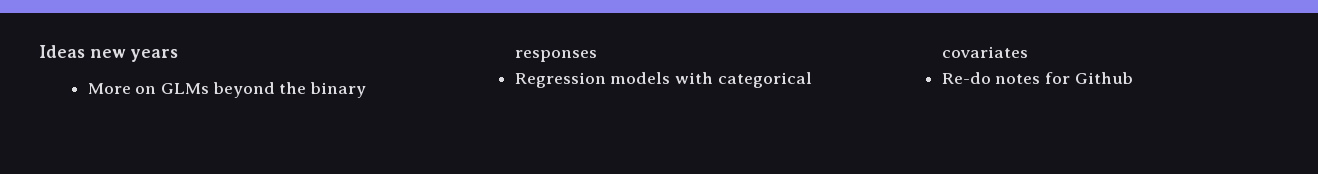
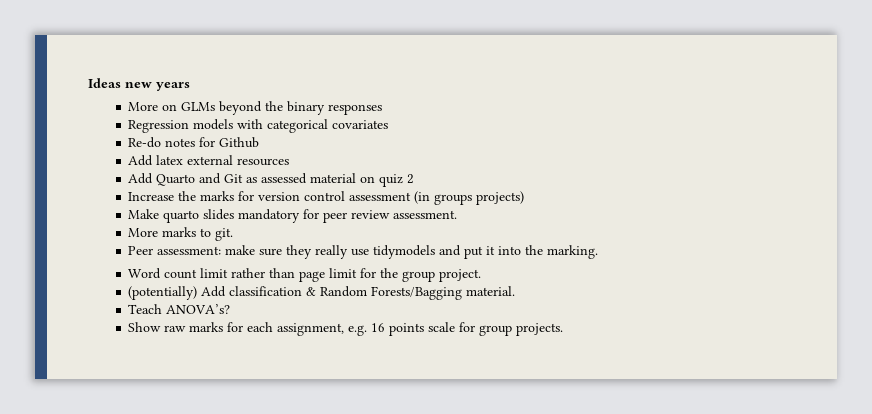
+ Add latex external resources
+ Add Quarto and Git as assessed material on quiz 2
+ Increase the marks for version control assessment (in groups projects)
+ Make quarto slides mandatory for peer review assessment.
+ More marks to git.
+ Peer assessment: make sure they really use tidymodels and put it into the marking.
+ Word count limit rather than page limit for the group project.
+ (potentially) Add classification & Random Forests/Bagging material.
+ Teach ANOVA’s?
+ Show raw marks for each assignment, e.g. 16 points scale for group projects.

